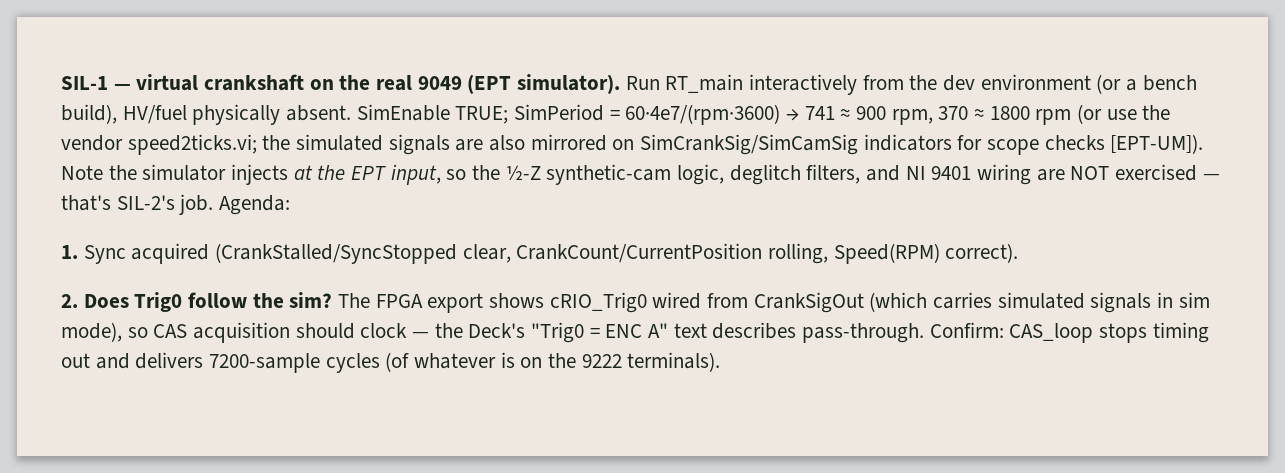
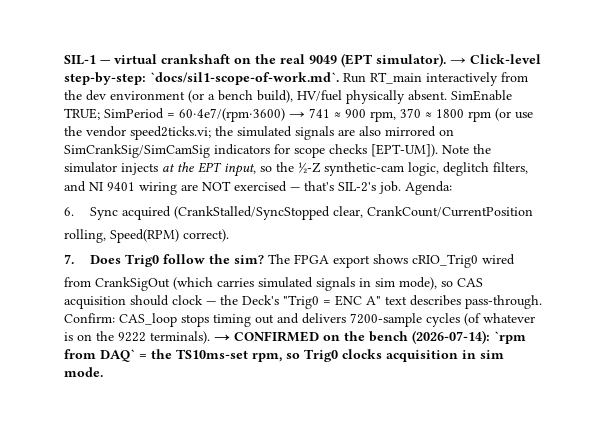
- Run RT_main interactively from the dev environment (or a bench build), HV/fuel physically absent.
+ → Click-level step-by-step: `docs/sil1-scope-of-work.md`. Run RT_main interactively from the dev environment (or a bench build), HV/fuel physically absent.
- 1. Sync acquired (CrankStalled/SyncStopped clear, CrankCount/CurrentPosition rolling, Speed(RPM) correct).
+ 6. Sync acquired (CrankStalled/SyncStopped clear, CrankCount/CurrentPosition
+ rolling, Speed(RPM) correct).
- 2. Does Trig0 follow the sim?
+ 7. Does Trig0 follow the sim?
- The FPGA export shows cRIO_Trig0 wired from CrankSigOut (which carries simulated signals in sim mode), so CAS acquisition should clock — the Deck's "Trig0 = ENC A" text describes pass-through.
+ The FPGA export shows cRIO_Trig0 wired
+ from CrankSigOut (which carries simulated signals in sim mode), so CAS acquisition should clock — the Deck's "Trig0 = ENC A" text describes pass-through.
+ → CONFIRMED on the bench (2026-07-14): `rpm from DAQ` = the TS10ms-set rpm, so Trig0 clocks acquisition in sim mode.

